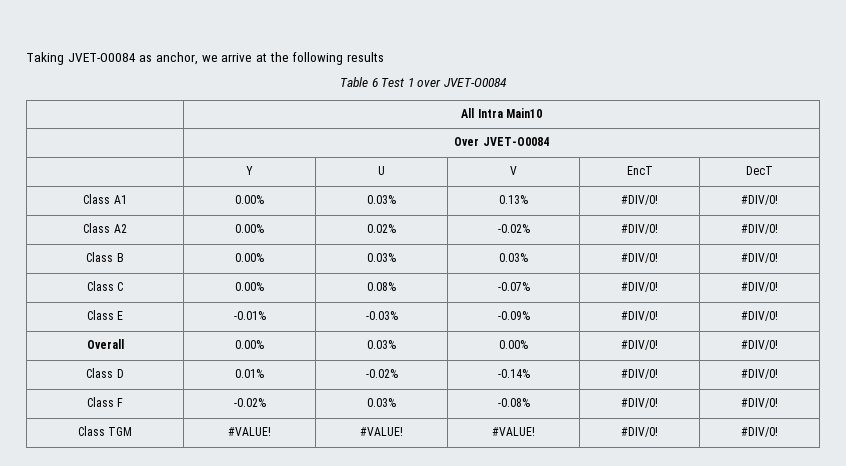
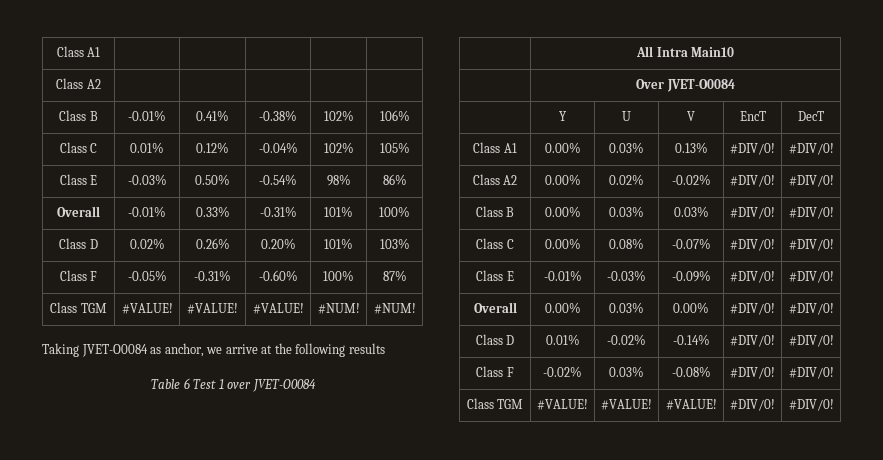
+ Class A1 | | | | |
+ Class A2 | | | | |
+ Class B | -0.01% | 0.41% | -0.38% | 102% | 106%
+ Class C | 0.01% | 0.12% | -0.04% | 102% | 105%
+ Class E | -0.03% | 0.50% | -0.54% | 98% | 86%
+ Overall | -0.01% | 0.33% | -0.31% | 101% | 100%
+ Class D | 0.02% | 0.26% | 0.20% | 101% | 103%
+ Class F | -0.05% | -0.31% | -0.60% | 100% | 87%
+ Class TGM | #VALUE! | #VALUE! | #VALUE! | #NUM! | #NUM!

